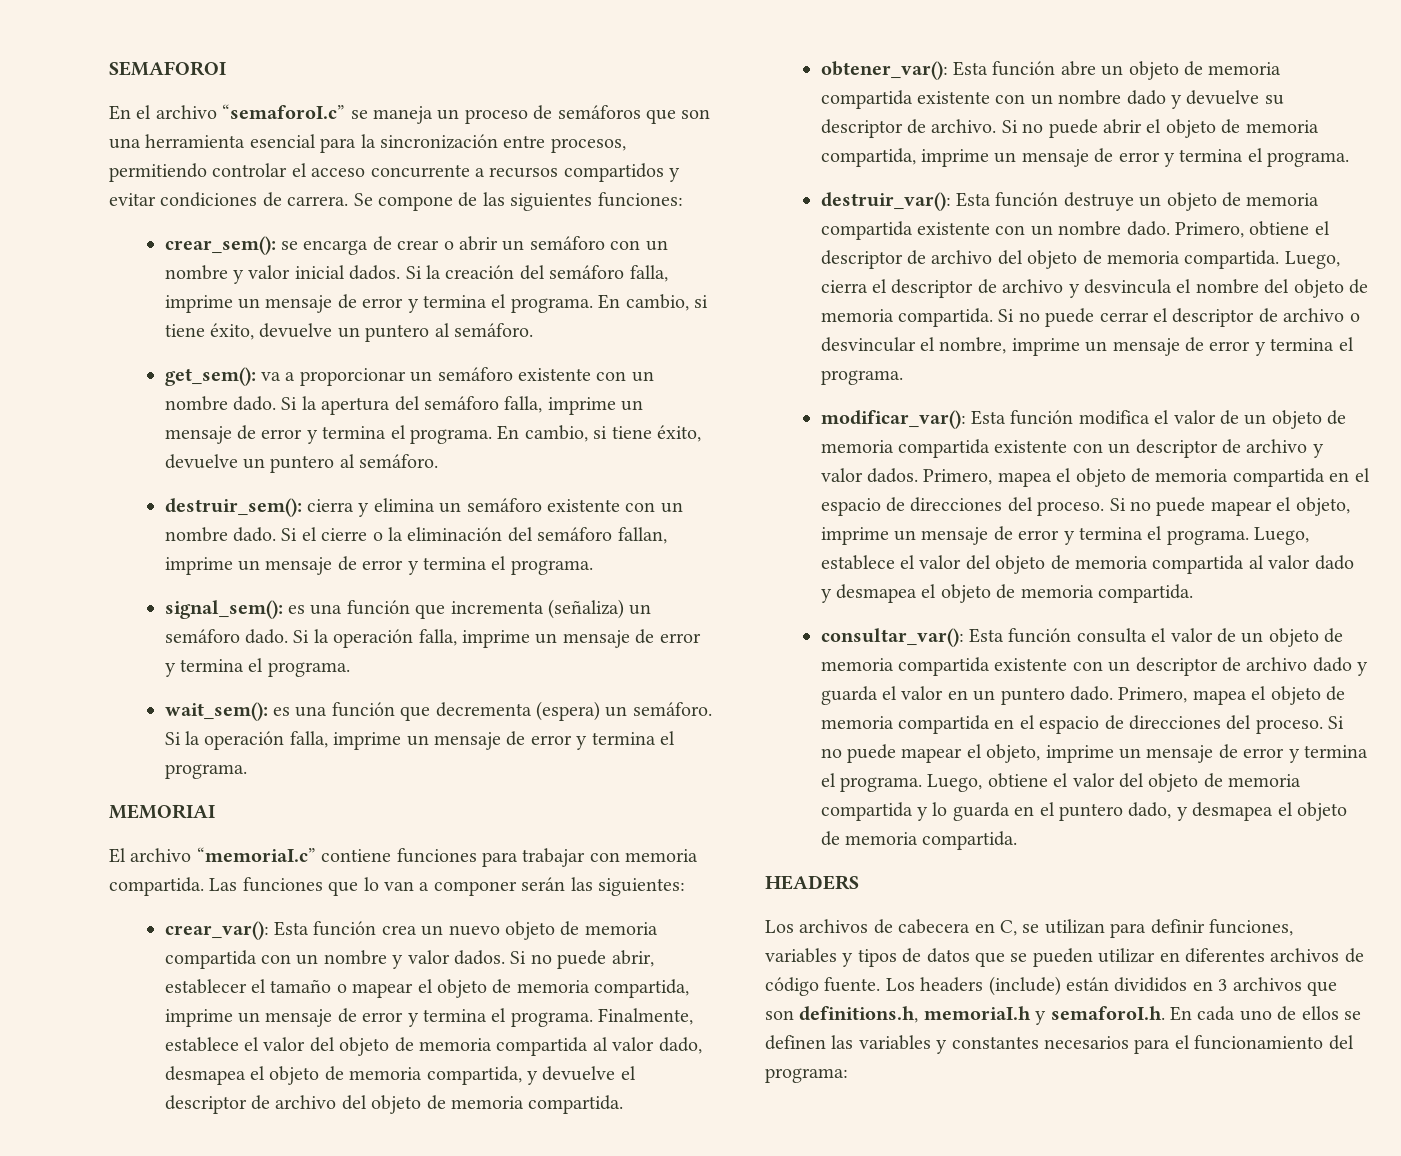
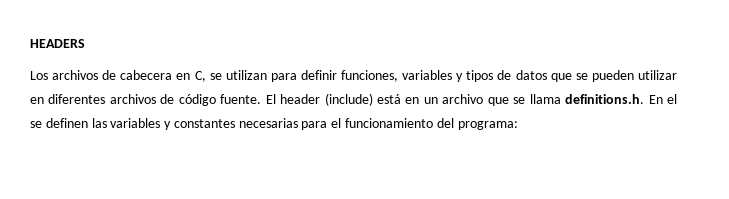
- SEMAFOROI
- En el archivo “semaforoI.c” se maneja un proceso de semáforos que son una herramienta esencial para la sincronización entre procesos, permitiendo controlar el acceso concurrente a recursos compartidos y evitar condiciones de carrera. Se compone de las siguientes funciones:
- crear_sem(): se encarga de crear o abrir un semáforo con un nombre y valor inicial dados. Si la creación del semáforo falla, imprime un mensaje de error y termina el programa. En cambio, si tiene éxito, devuelve un puntero al semáforo.
- get_sem(): va a proporcionar un semáforo existente con un nombre dado. Si la apertura del semáforo falla, imprime un mensaje de error y termina el programa. En cambio, si tiene éxito, devuelve un puntero al semáforo.
- destruir_sem(): cierra y elimina un semáforo existente con un nombre dado. Si el cierre o la eliminación del semáforo fallan, imprime un mensaje de error y termina el programa.
- signal_sem(): es una función que incrementa (señaliza) un semáforo dado. Si la operación falla, imprime un mensaje de error y termina el programa.
- wait_sem(): es una función que decrementa (espera) un semáforo. Si la operación falla, imprime un mensaje de error y termina el programa.
- MEMORIAI
- El archivo “memoriaI.c” contiene funciones para trabajar con memoria compartida. Las funciones que lo van a componer serán las siguientes:
- crear_var(): Esta función crea un nuevo objeto de memoria compartida con un nombre y valor dados. Si no puede abrir, establecer el tamaño o mapear el objeto de memoria compartida, imprime un mensaje de error y termina el programa. Finalmente, establece el valor del objeto de memoria compartida al valor dado, desmapea el objeto de memoria compartida, y devuelve el descriptor de archivo del objeto de memoria compartida.
- obtener_var(): Esta función abre un objeto de memoria compartida existente con un nombre dado y devuelve su descriptor de archivo. Si no puede abrir el objeto de memoria compartida, imprime un mensaje de error y termina el programa.
- destruir_var(): Esta función destruye un objeto de memoria compartida existente con un nombre dado. Primero, obtiene el descriptor de archivo del objeto de memoria compartida. Luego, cierra el descriptor de archivo y desvincula el nombre del objeto de memoria compartida. Si no puede cerrar el descriptor de archivo o desvincular el nombre, imprime un mensaje de error y termina el programa.
- modificar_var(): Esta función modifica el valor de un objeto de memoria compartida existente con un descriptor de archivo y valor dados. Primero, mapea el objeto de memoria compartida en el espacio de direcciones del proceso. Si no puede mapear el objeto, imprime un mensaje de error y termina el programa. Luego, establece el valor del objeto de memoria compartida al valor dado y desmapea el objeto de memoria compartida.
- consultar_var(): Esta función consulta el valor de un objeto de memoria compartida existente con un descriptor de archivo dado y guarda el valor en un puntero dado. Primero, mapea el objeto de memoria compartida en el espacio de direcciones del proceso. Si no puede mapear el objeto, imprime un mensaje de error y termina el programa. Luego, obtiene el valor del objeto de memoria compartida y lo guarda en el puntero dado, y desmapea el objeto de memoria compartida.
- Los headers (include) están divididos en 3 archivos que son definitions.h, memoriaI.h y semaforoI.h. En cada uno de ellos se definen las variables y constantes necesarios para el funcionamiento del programa:
+ El header (include) está en un archivo que se llama definitions.h. En el se definen las variables y constantes necesarias para el funcionamiento del programa:

